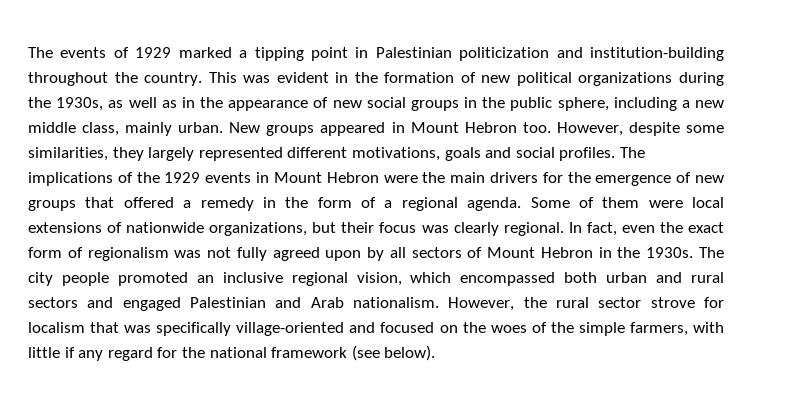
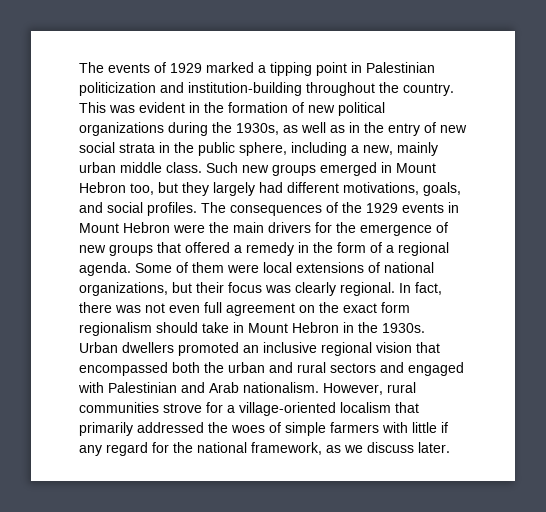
- This was evident in the formation of new political organizations during the 1930s, as well as in the appearance of new social groups in the public sphere, including a new middle class, mainly urban. New groups appeared in Mount Hebron too. However, despite some similarities, they largely represented different motivations, goals and social profiles.
+ This was evident in the formation of new political organizations during the 1930s, as well as in the entry of new social strata in the public sphere, including a new, mainly urban middle class. Such new groups emerged in Mount Hebron too, but they largely had different motivations, goals, and social profiles.
- The implications of the 1929 events in Mount Hebron were the main drivers for the emergence of new groups that offered a remedy in the form of a regional agenda.
+ The consequences of the 1929 events in Mount Hebron were the main drivers for the emergence of new groups that offered a remedy in the form of a regional agenda.
- Some of them were local extensions of nationwide organizations, but their focus was clearly regional.
+ Some of them were local extensions of national organizations, but their focus was clearly regional.
- In fact, even the exact form of regionalism was not fully agreed upon by all sectors of Mount Hebron in the 1930s.
+ In fact, there was not even full agreement on the exact form regionalism should take in Mount Hebron in the 1930s.
- The city people promoted an inclusive regional vision, which encompassed both urban and rural sectors and engaged Palestinian and Arab nationalism.
+ Urban dwellers promoted an inclusive regional vision that encompassed both the urban and rural sectors and engaged with Palestinian and Arab nationalism.
- However, the rural sector strove for localism that was specifically village-oriented and focused on the woes of the simple farmers, with little if any regard for the national framework (see below).
+ However, rural communities strove for a village-oriented localism that primarily addressed the woes of simple farmers with little if any regard for the national framework, as we discuss later.

